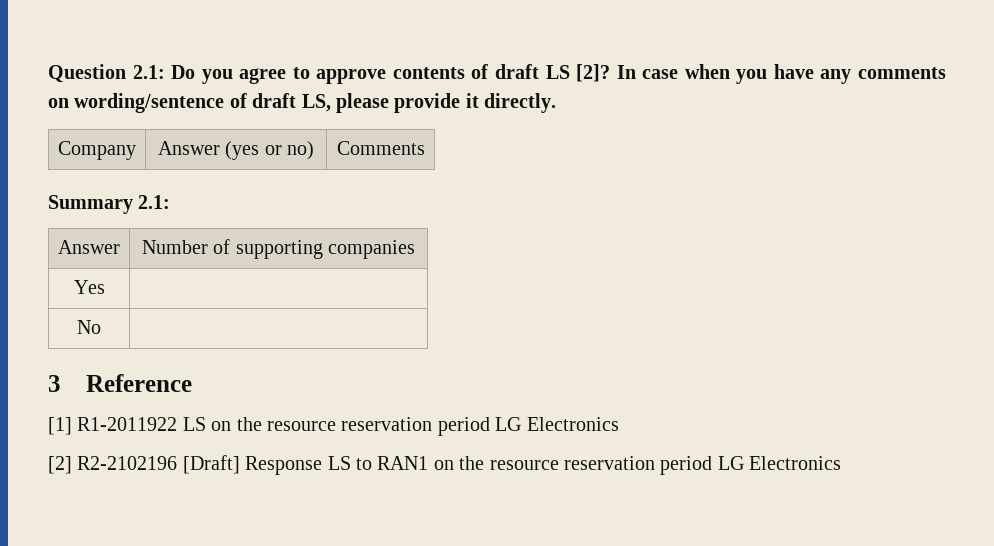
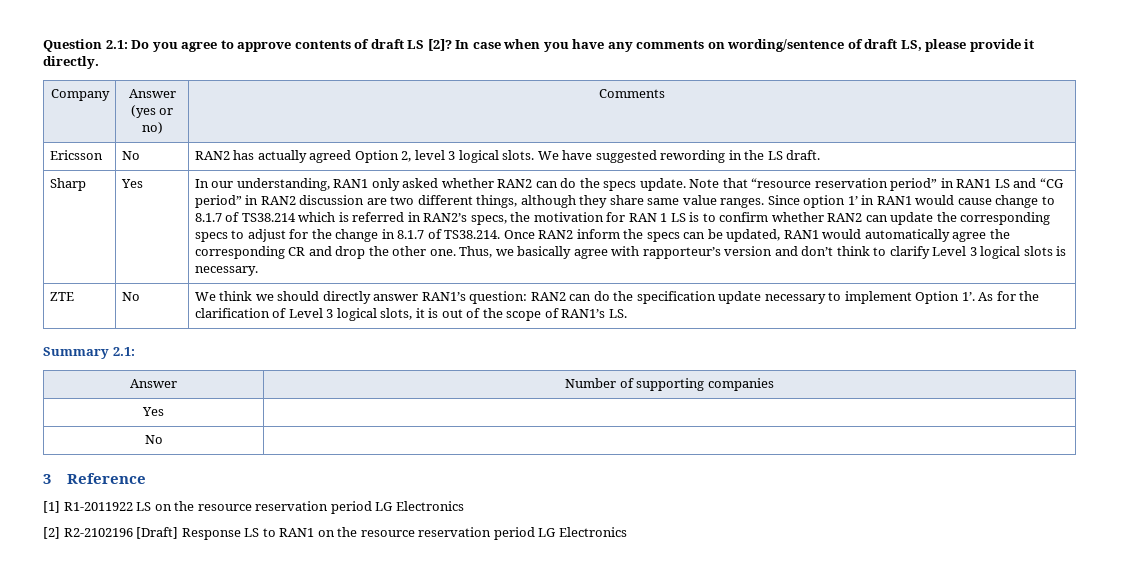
+ Ericsson | No | RAN2 has actually agreed Option 2, level 3 logical slots. We have suggested rewording in the LS draft.
+ Sharp | Yes | In our understanding, RAN1 only asked whether RAN2 can do the specs update. Note that “resource reservation period” in RAN1 LS and “CG period” in RAN2 discussion are two different things, although they share same value ranges. Since option 1’ in RAN1 would cause change to 8.1.7 of TS38.214 which is referred in RAN2’s specs, the motivation for RAN 1 LS is to confirm whether RAN2 can update the corresponding specs to adjust for the change in 8.1.7 of TS38.214. Once RAN2 inform the specs can be updated, RAN1 would automatically agree the corresponding CR and drop the other one. Thus, we basically agree with rapporteur’s version and don’t think to clarify Level 3 logical slots is necessary.
+ ZTE | No | We think we should directly answer RAN1’s question: RAN2 can do the specification update necessary to implement Option 1’. As for the clarification of Level 3 logical slots, it is out of the scope of RAN1’s LS.

